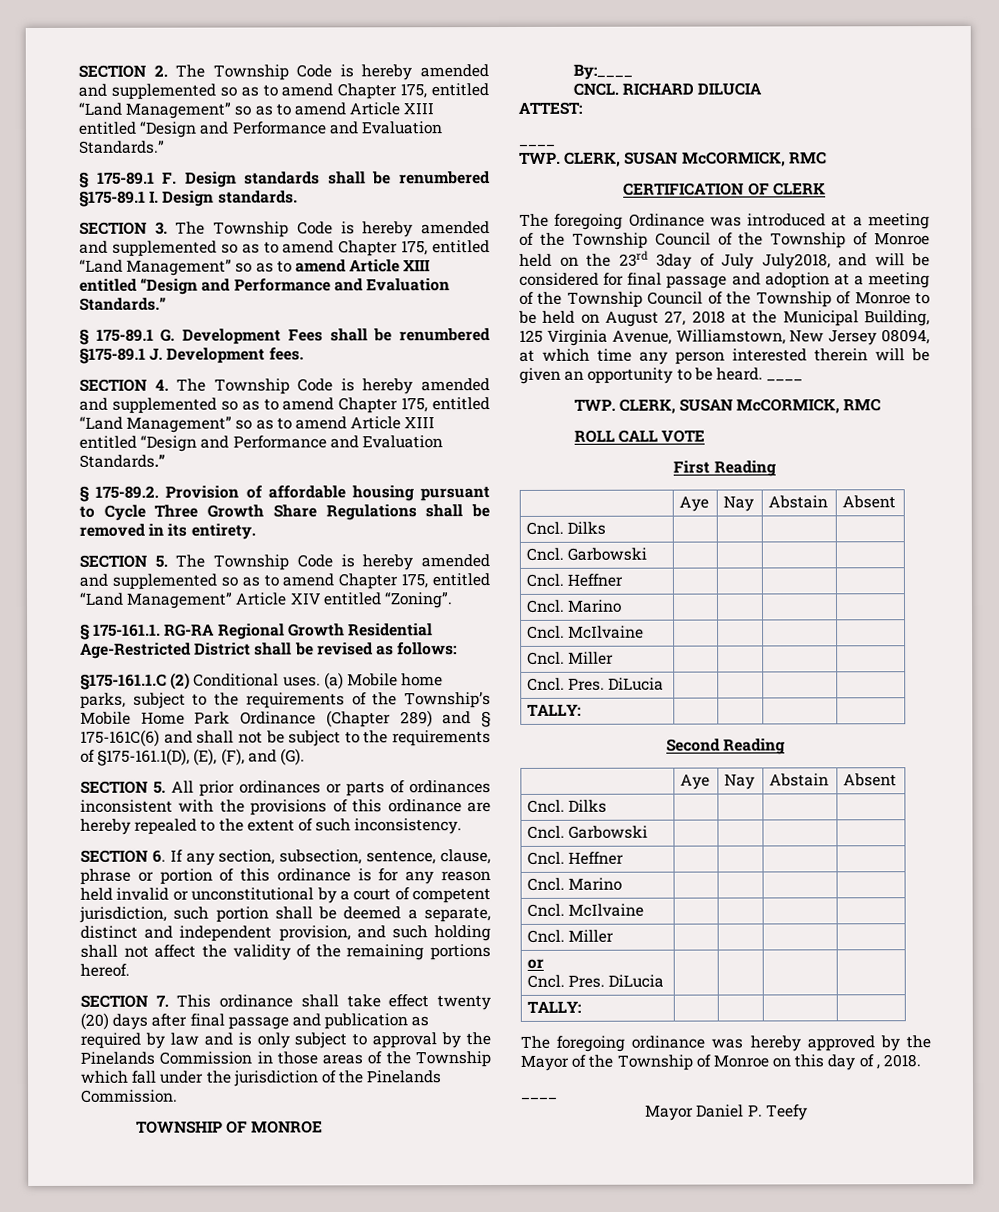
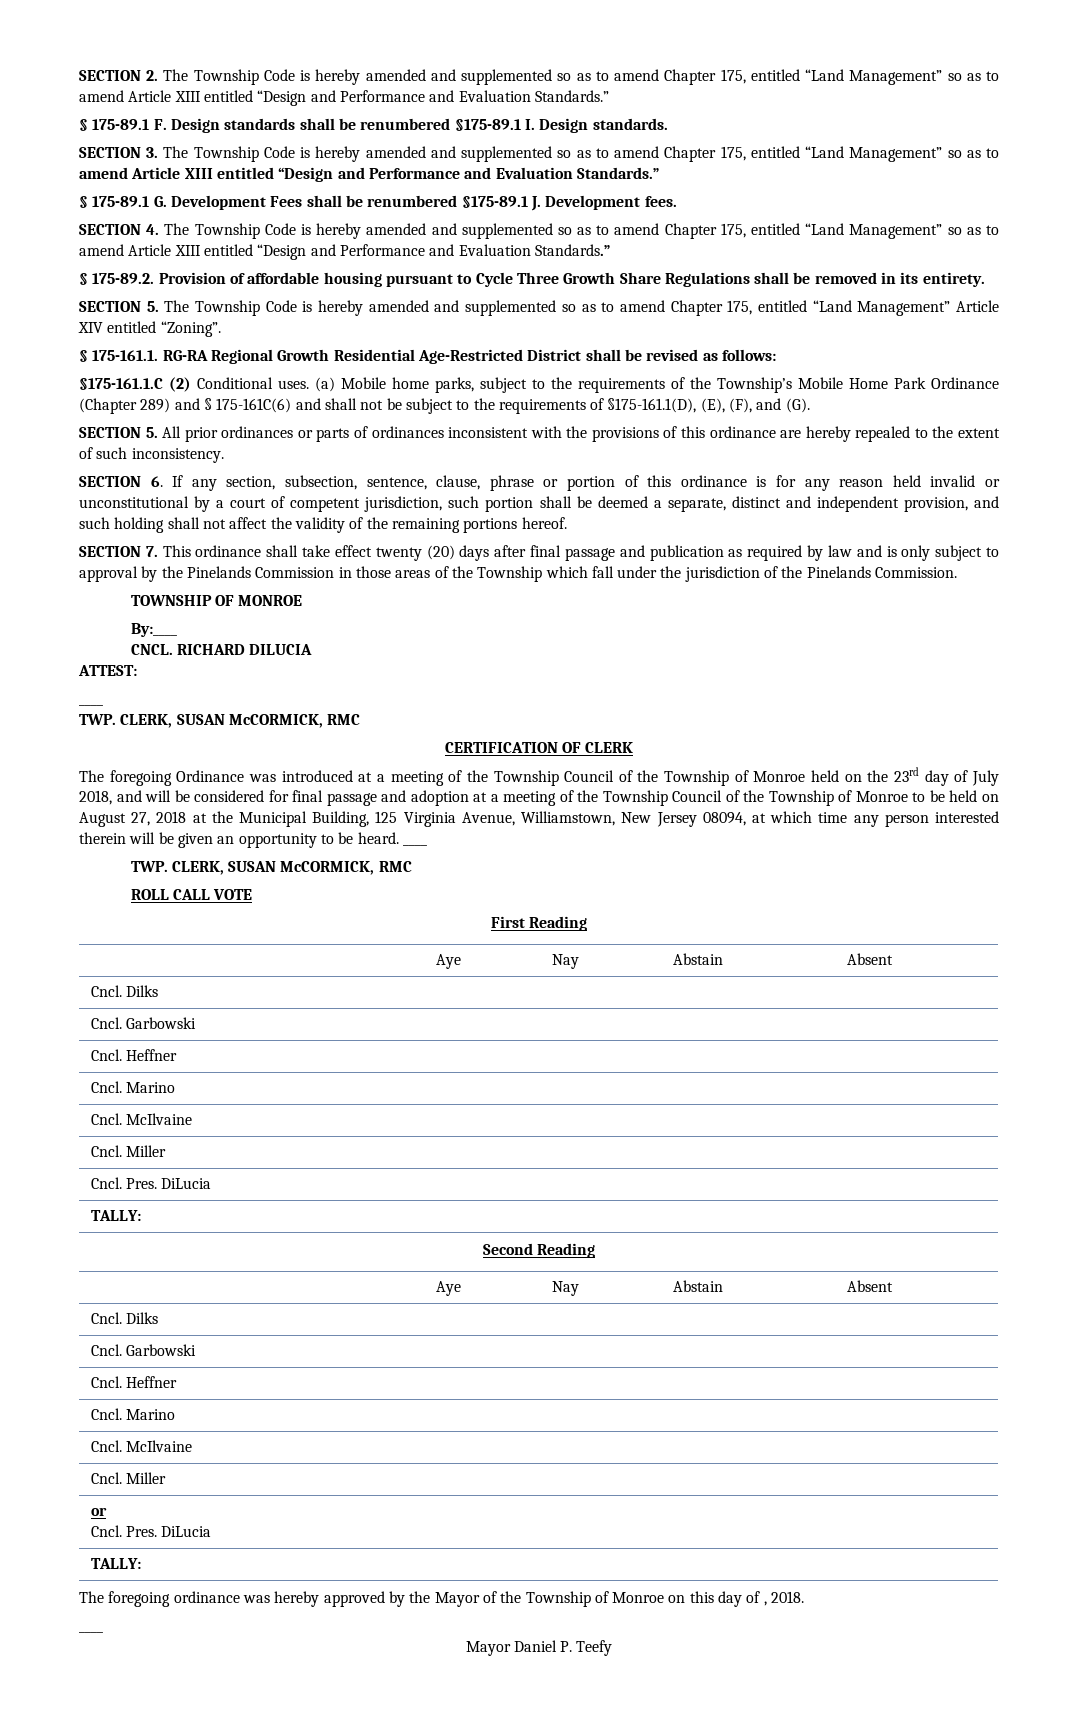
- The foregoing Ordinance was introduced at a meeting of the Township Council of the Township of Monroe held on the 23rd 3day of July July2018, and will be considered for final passage and adoption at a meeting of the Township Council of the Township of Monroe to be held on August 27, 2018 at the Municipal Building, 125 Virginia Avenue, Williamstown, New Jersey 08094, at which time any person interested therein will be given an opportunity to be heard.
+ The foregoing Ordinance was introduced at a meeting of the Township Council of the Township of Monroe held on the 23rd day of July 2018, and will be considered for final passage and adoption at a meeting of the Township Council of the Township of Monroe to be held on August 27, 2018 at the Municipal Building, 125 Virginia Avenue, Williamstown, New Jersey 08094, at which time any person interested therein will be given an opportunity to be heard.

